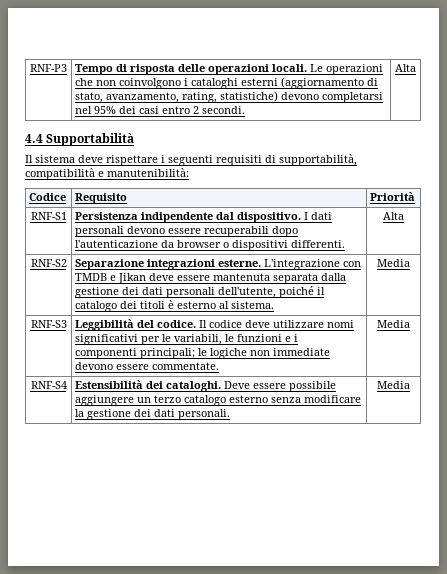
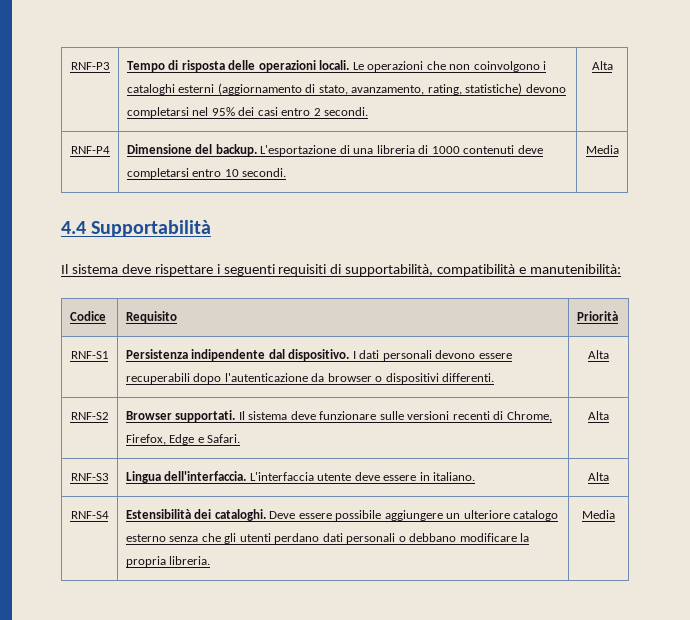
+ RNF-P4 | Dimensione del backup. L'esportazione di una libreria di 1000 contenuti deve completarsi entro 10 secondi. | Media
- RNF-S2 | Separazione integrazioni esterne. L'integrazione con TMDB e Jikan deve essere mantenuta separata dalla gestione dei dati personali dell'utente, poiché il catalogo dei titoli è esterno al sistema. | Media
- RNF-S3 | Leggibilità del codice. Il codice deve utilizzare nomi significativi per le variabili, le funzioni e i componenti principali; le logiche non immediate devono essere commentate. | Media
+ RNF-S2 | Browser supportati. Il sistema deve funzionare sulle versioni recenti di Chrome, Firefox, Edge e Safari. | Alta
+ RNF-S3 | Lingua dell'interfaccia. L'interfaccia utente deve essere in italiano. | Alta
- RNF-S4 | Estensibilità dei cataloghi. Deve essere possibile aggiungere un terzo catalogo esterno senza modificare la gestione dei dati personali. | Media
+ RNF-S4 | Estensibilità dei cataloghi. Deve essere possibile aggiungere un ulteriore catalogo esterno senza che gli utenti perdano dati personali o debbano modificare la propria libreria. | Media

